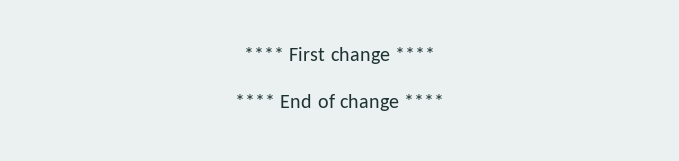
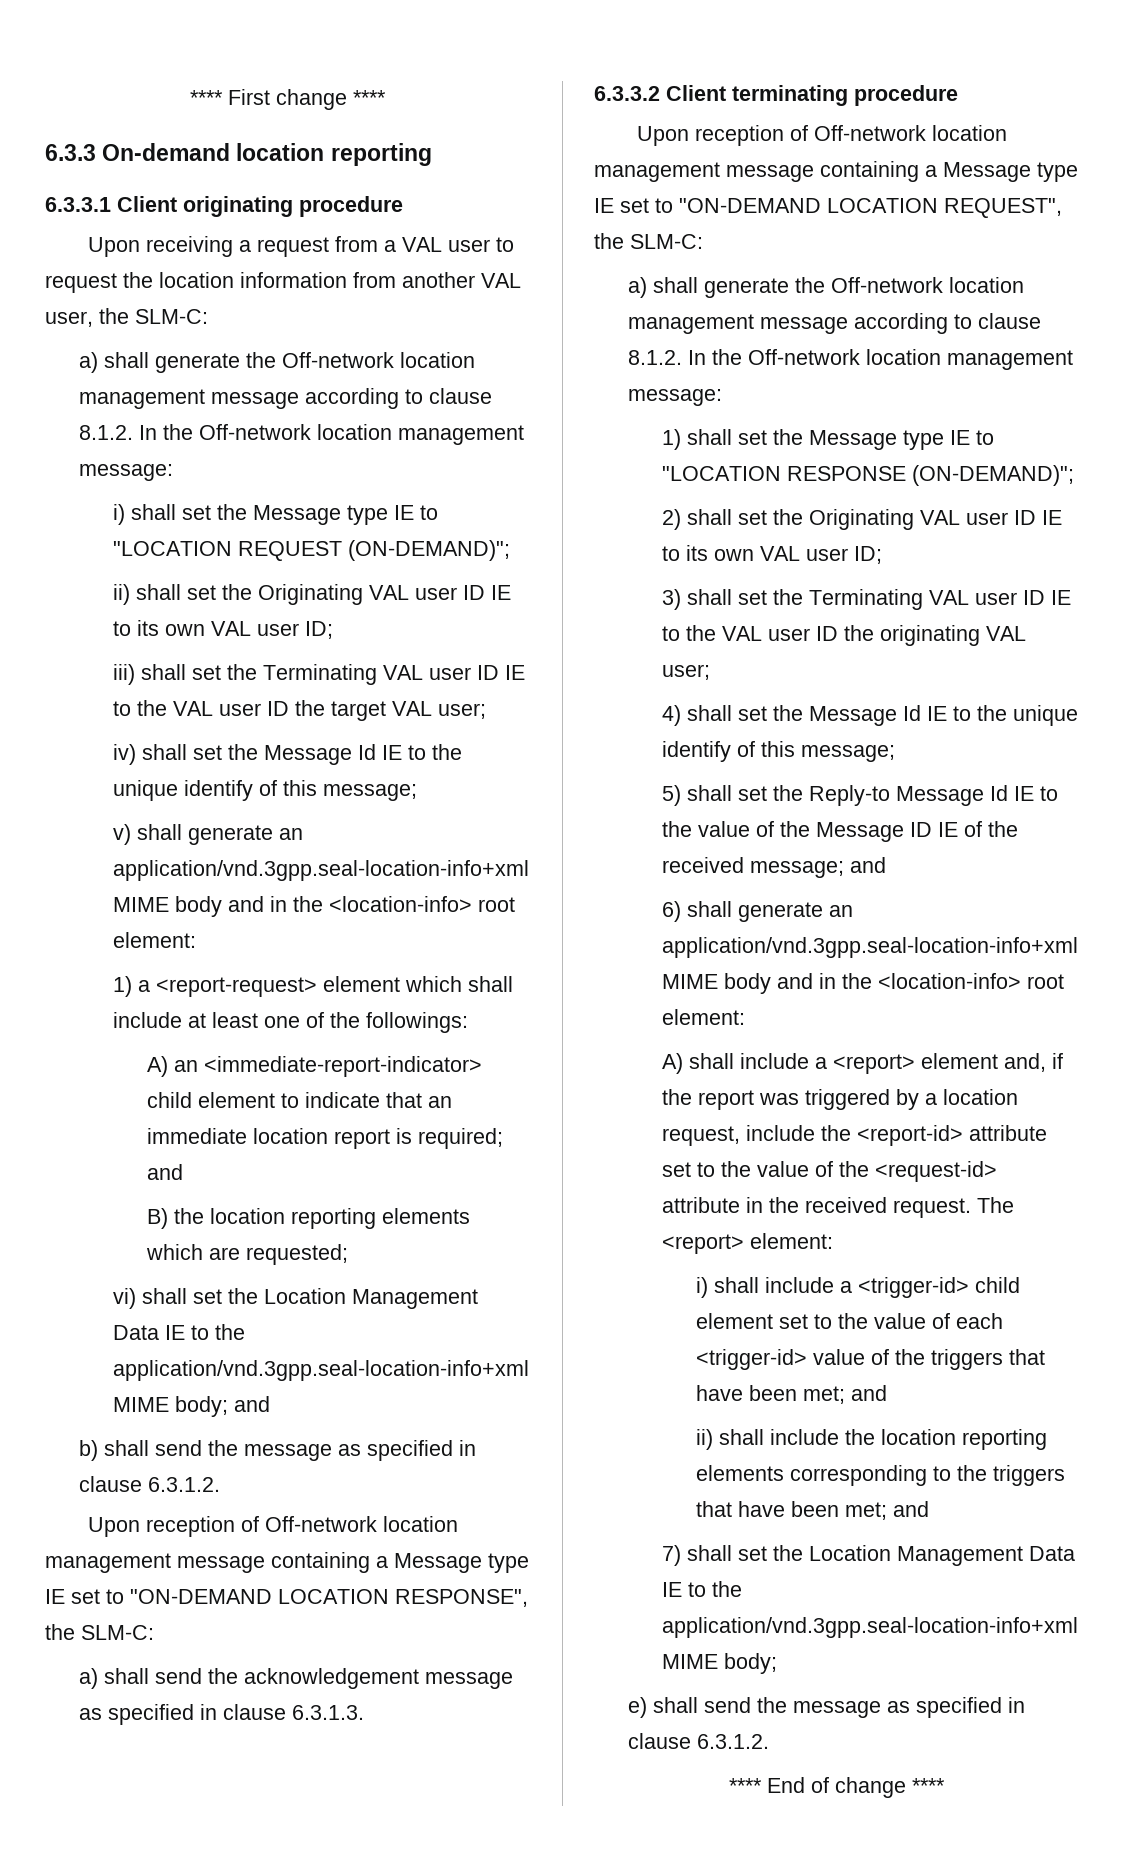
+ 6.3.3 On-demand location reporting
+ 6.3.3.1 Client originating procedure
+ Upon receiving a request from a VAL user to request the location information from another VAL user, the SLM-C:
+ a) shall generate the Off-network location management message according to clause 8.1.2. In the Off-network location management message:
+ i) shall set the Message type IE to "LOCATION REQUEST (ON-DEMAND)";
+ ii) shall set the Originating VAL user ID IE to its own VAL user ID;
+ iii) shall set the Terminating VAL user ID IE to the VAL user ID the target VAL user;
+ iv) shall set the Message Id IE to the unique identify of this message;
+ v) shall generate an application/vnd.3gpp.seal-location-info+xml MIME body and in the <location-info> root element:
+ 1) a <report-request> element which shall include at least one of the followings:
+ A) an <immediate-report-indicator> child element to indicate that an immediate location report is required; and
+ B) the location reporting elements which are requested;
+ vi) shall set the Location Management Data IE to the application/vnd.3gpp.seal-location-info+xml MIME body; and
+ b) shall send the message as specified in clause 6.3.1.2.
+ Upon reception of Off-network location management message containing a Message type IE set to "ON-DEMAND LOCATION RESPONSE", the SLM-C:
+ a) shall send the acknowledgement message as specified in clause 6.3.1.3.
+ 6.3.3.2 Client terminating procedure
+ Upon reception of Off-network location management message containing a Message type IE set to "ON-DEMAND LOCATION REQUEST", the SLM-C:
+ a) shall generate the Off-network location management message according to clause 8.1.2. In the Off-network location management message:
+ 1) shall set the Message type IE to "LOCATION RESPONSE (ON-DEMAND)";
+ 2) shall set the Originating VAL user ID IE to its own VAL user ID;
+ 3) shall set the Terminating VAL user ID IE to the VAL user ID the originating VAL user;
+ 4) shall set the Message Id IE to the unique identify of this message;
+ 5) shall set the Reply-to Message Id IE to the value of the Message ID IE of the received message; and
+ 6) shall generate an application/vnd.3gpp.seal-location-info+xml MIME body and in the <location-info> root element:
+ A) shall include a <report> element and, if the report was triggered by a location request, include the <report-id> attribute set to the value of the <request-id> attribute in the received request. The <report> element:
+ i) shall include a <trigger-id> child element set to the value of each <trigger-id> value of the triggers that have been met; and
+ ii) shall include the location reporting elements corresponding to the triggers that have been met; and
+ 7) shall set the Location Management Data IE to the application/vnd.3gpp.seal-location-info+xml MIME body;
+ e) shall send the message as specified in clause 6.3.1.2.

